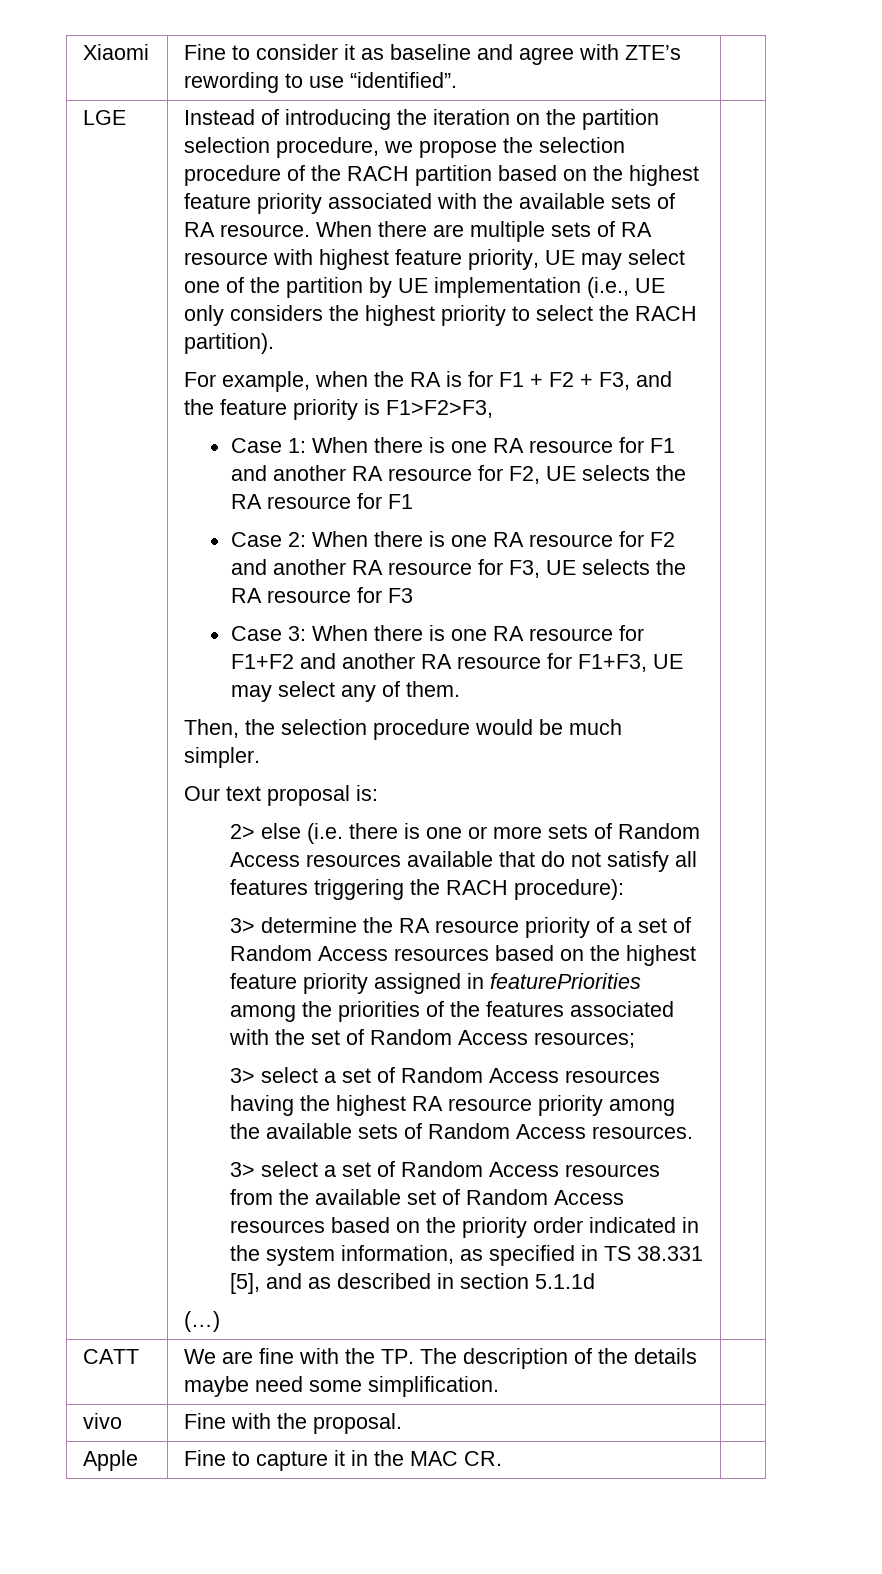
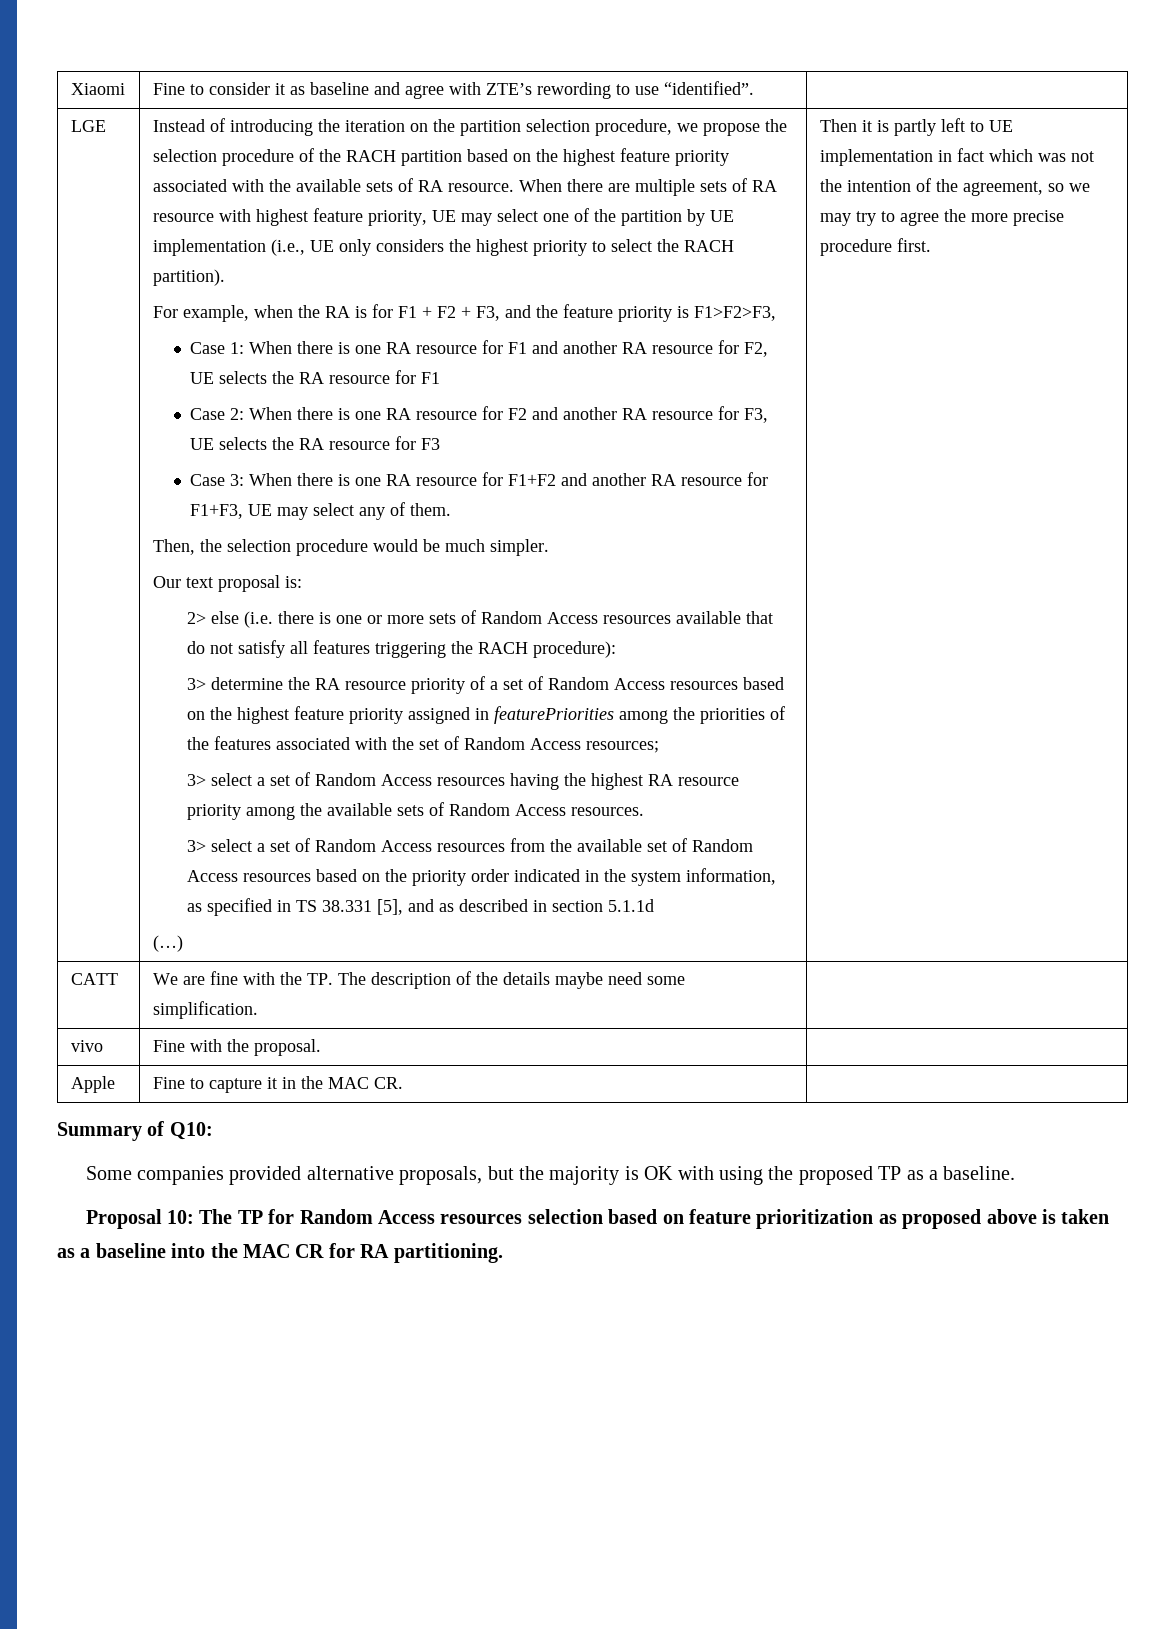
+ Then it is partly left to UE implementation in fact which was not the intention of the agreement, so we may try to agree the more precise procedure first.
+ Summary of Q10:
+ Some companies provided alternative proposals, but the majority is OK with using the proposed TP as a baseline.
+ Proposal 10: The TP for Random Access resources selection based on feature prioritization as proposed above is taken as a baseline into the MAC CR for RA partitioning.

